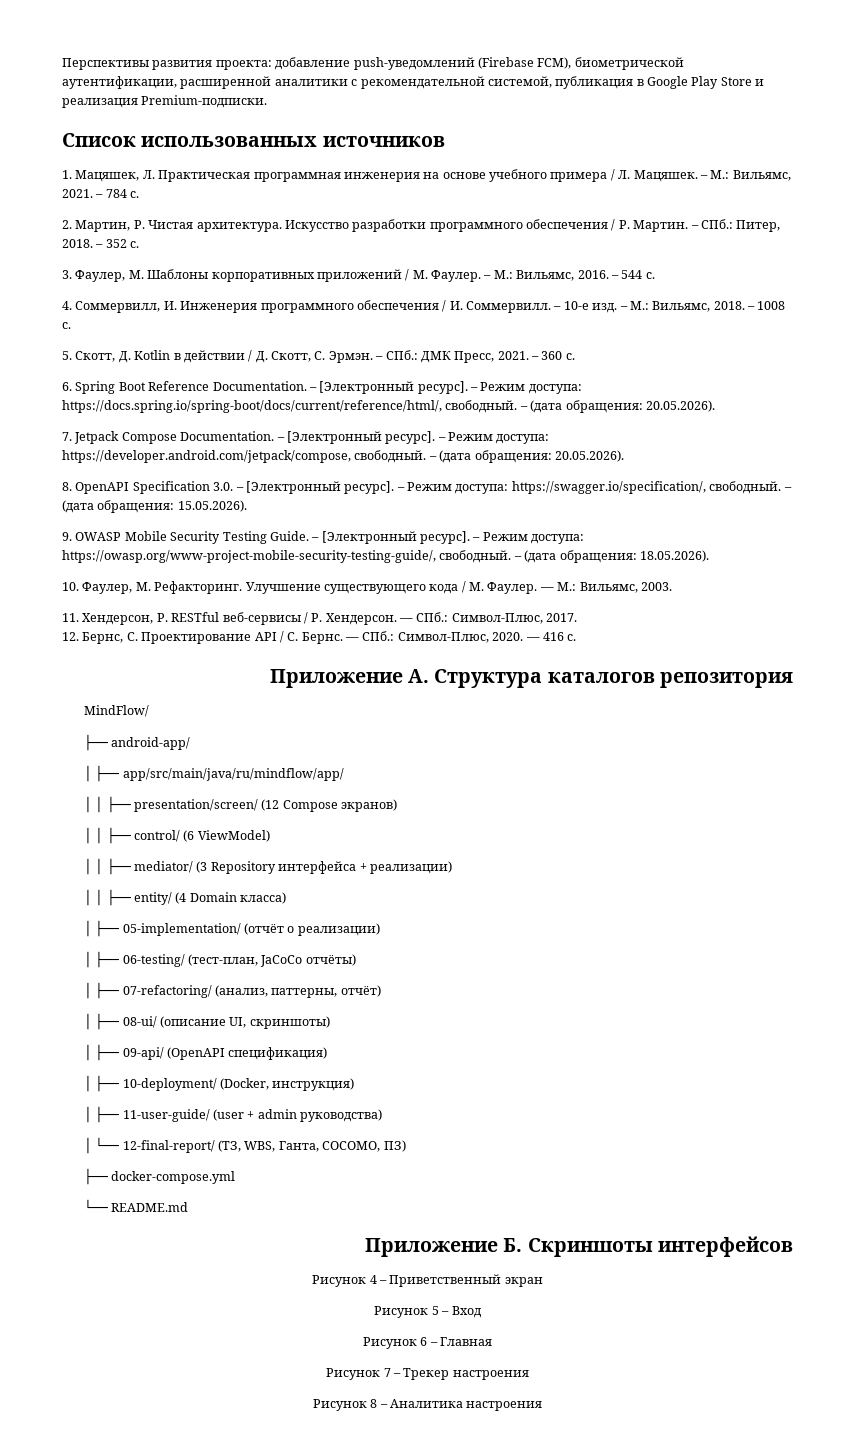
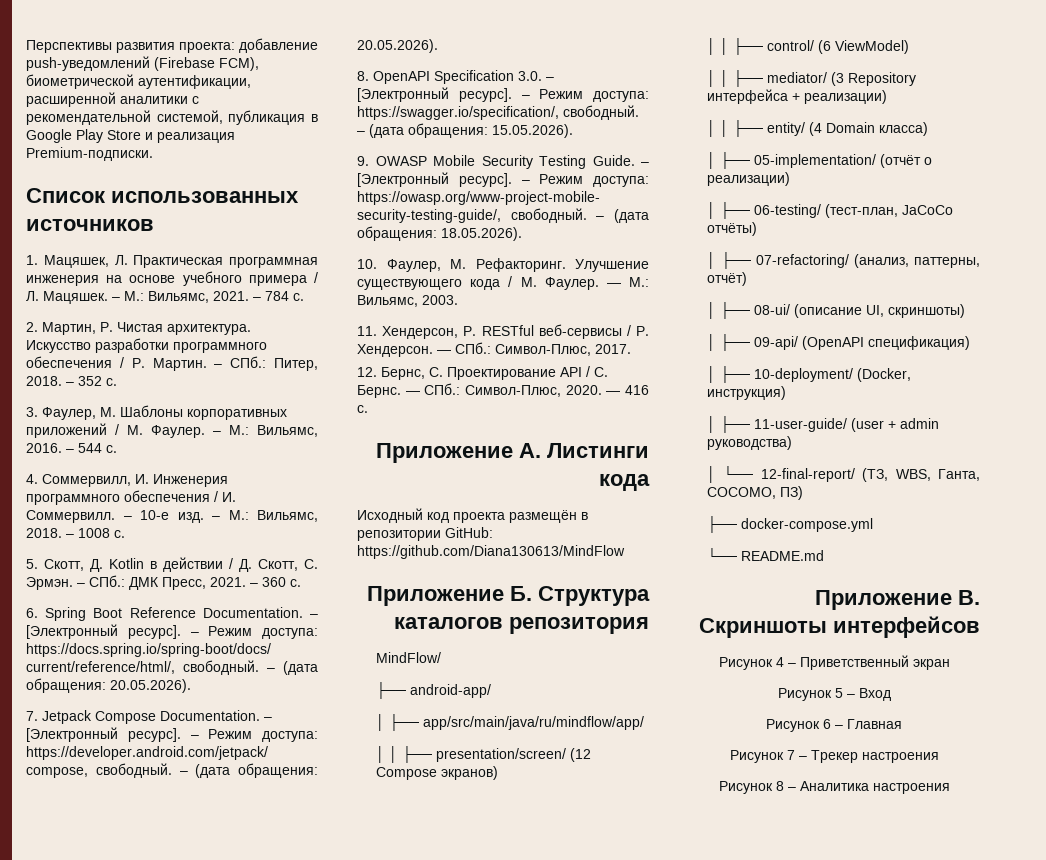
- Приложение А. Структура каталогов репозитория
+ Приложение А. Листинги кода
+ Исходный код проекта размещён в репозитории GitHub: https://github.com/Diana130613/MindFlow
+ Приложение Б. Структура каталогов репозитория
- Приложение Б. Скриншоты интерфейсов
+ Приложение В. Скриншоты интерфейсов

